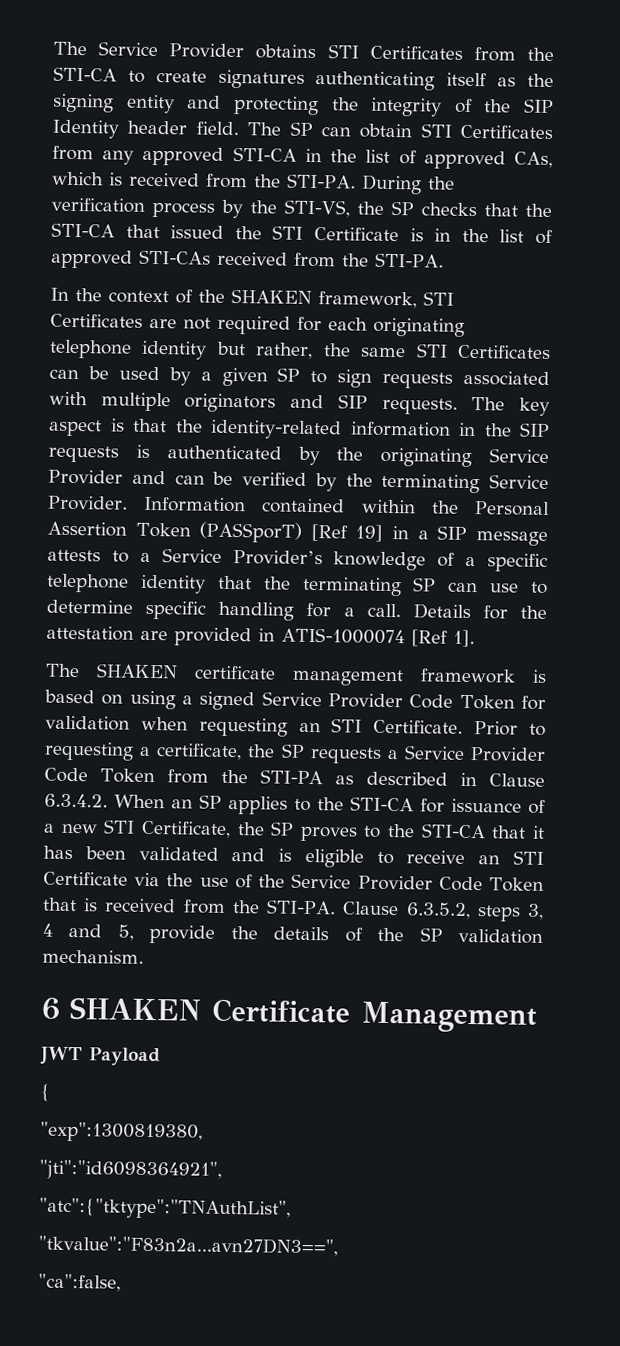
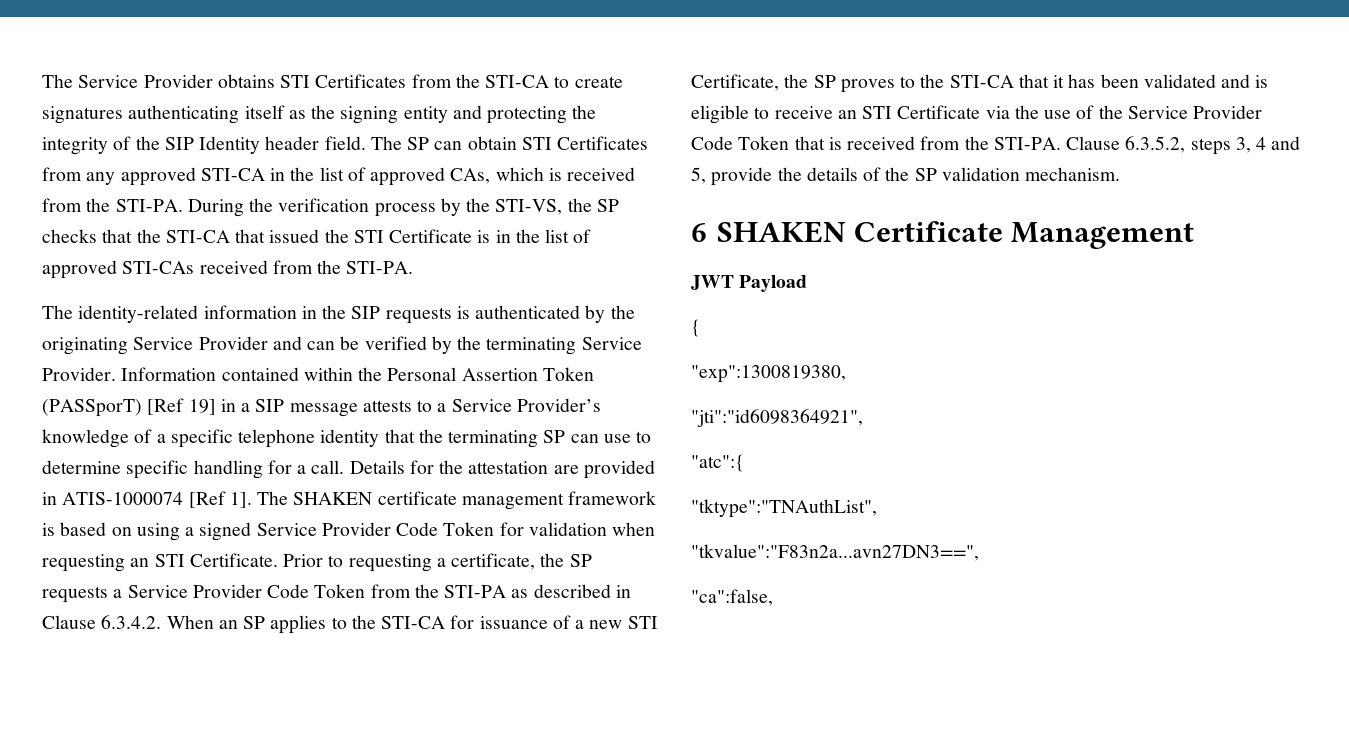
- In the context of the SHAKEN framework, STI Certificates are not required for each originating telephone identity but rather, the same STI Certificates can be used by a given SP to sign requests associated with multiple originators and SIP requests. The key aspect is that the identity-related information in the SIP requests is authenticated by the originating Service Provider and can be verified by the terminating Service Provider.
+ The identity-related information in the SIP requests is authenticated by the originating Service Provider and can be verified by the terminating Service Provider.
- Details for the attestation are provided in ATIS-1000074 [Ref 1].
- The SHAKEN certificate management framework is based on using a signed Service Provider Code Token for validation when requesting an STI Certificate.
+ Details for the attestation are provided in ATIS-1000074 [Ref 1]. The SHAKEN certificate management framework is based on using a signed Service Provider Code Token for validation when requesting an STI Certificate.
- "atc":{"tktype":"TNAuthList",
+ "atc":{
+ "tktype":"TNAuthList",

